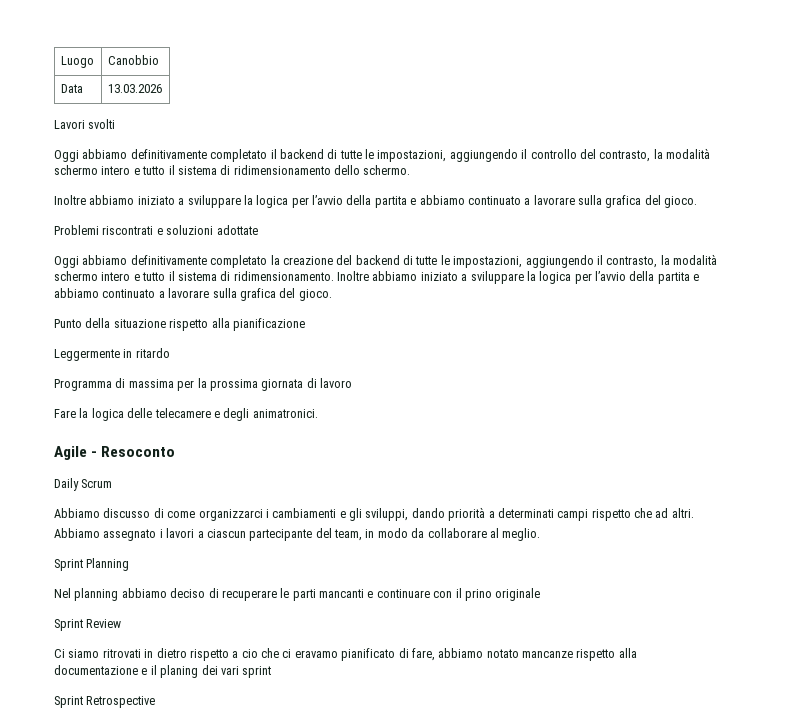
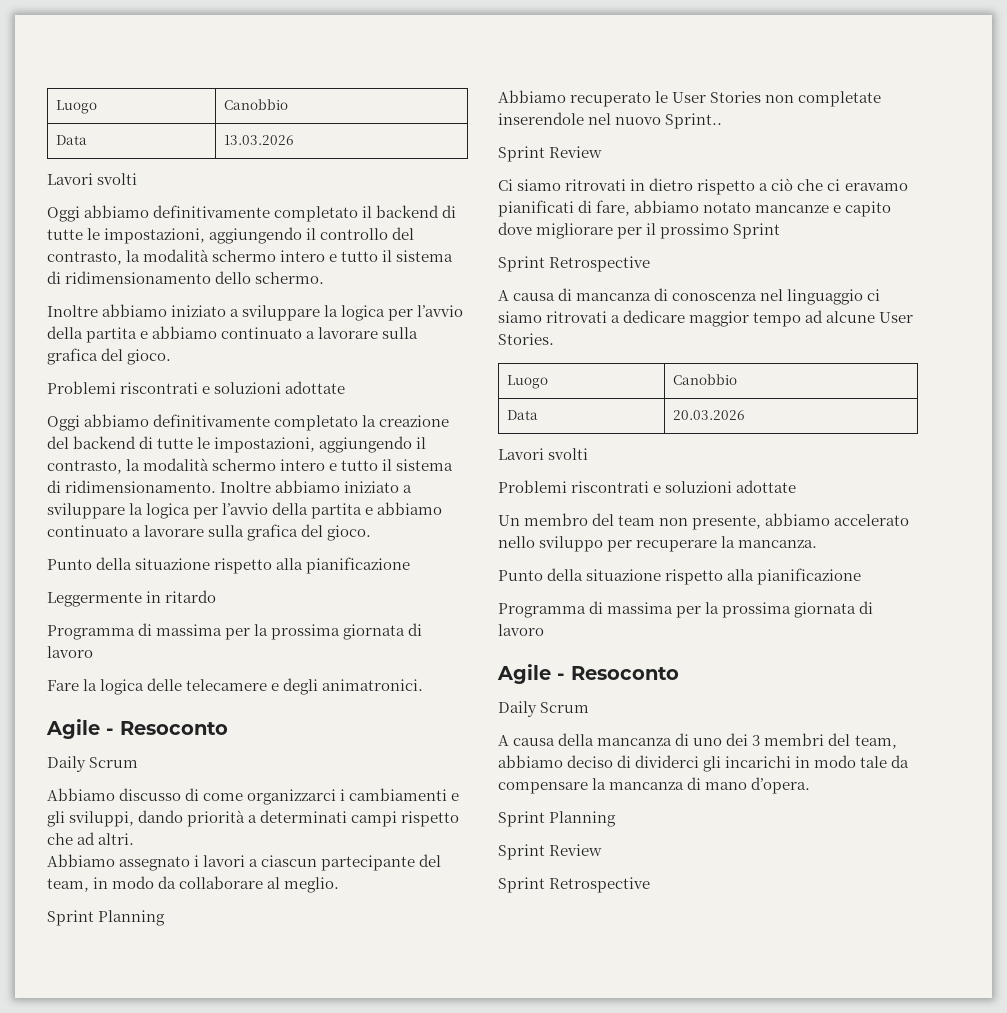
- Nel planning abbiamo deciso di recuperare le parti mancanti e continuare con il prino originale
+ Abbiamo recuperato le User Stories non completate inserendole nel nuovo Sprint..
- Ci siamo ritrovati in dietro rispetto a cio che ci eravamo pianificato di fare, abbiamo notato mancanze rispetto alla documentazione e il planing dei vari sprint
+ Ci siamo ritrovati in dietro rispetto a ciò che ci eravamo pianificati di fare, abbiamo notato mancanze e capito dove migliorare per il prossimo Sprint
+ Sprint Retrospective
+ A causa di mancanza di conoscenza nel linguaggio ci siamo ritrovati a dedicare maggior tempo ad alcune User Stories.
+ Luogo | Canobbio
+ Data | 20.03.2026
+ Lavori svolti
+ Problemi riscontrati e soluzioni adottate
+ Un membro del team non presente, abbiamo accelerato nello sviluppo per recuperare la mancanza.
+ Punto della situazione rispetto alla pianificazione
+ Programma di massima per la prossima giornata di lavoro
+ Agile - Resoconto
+ Daily Scrum
+ A causa della mancanza di uno dei 3 membri del team, abbiamo deciso di dividerci gli incarichi in modo tale da compensare la mancanza di mano d’opera.
+ Sprint Planning
+ Sprint Review

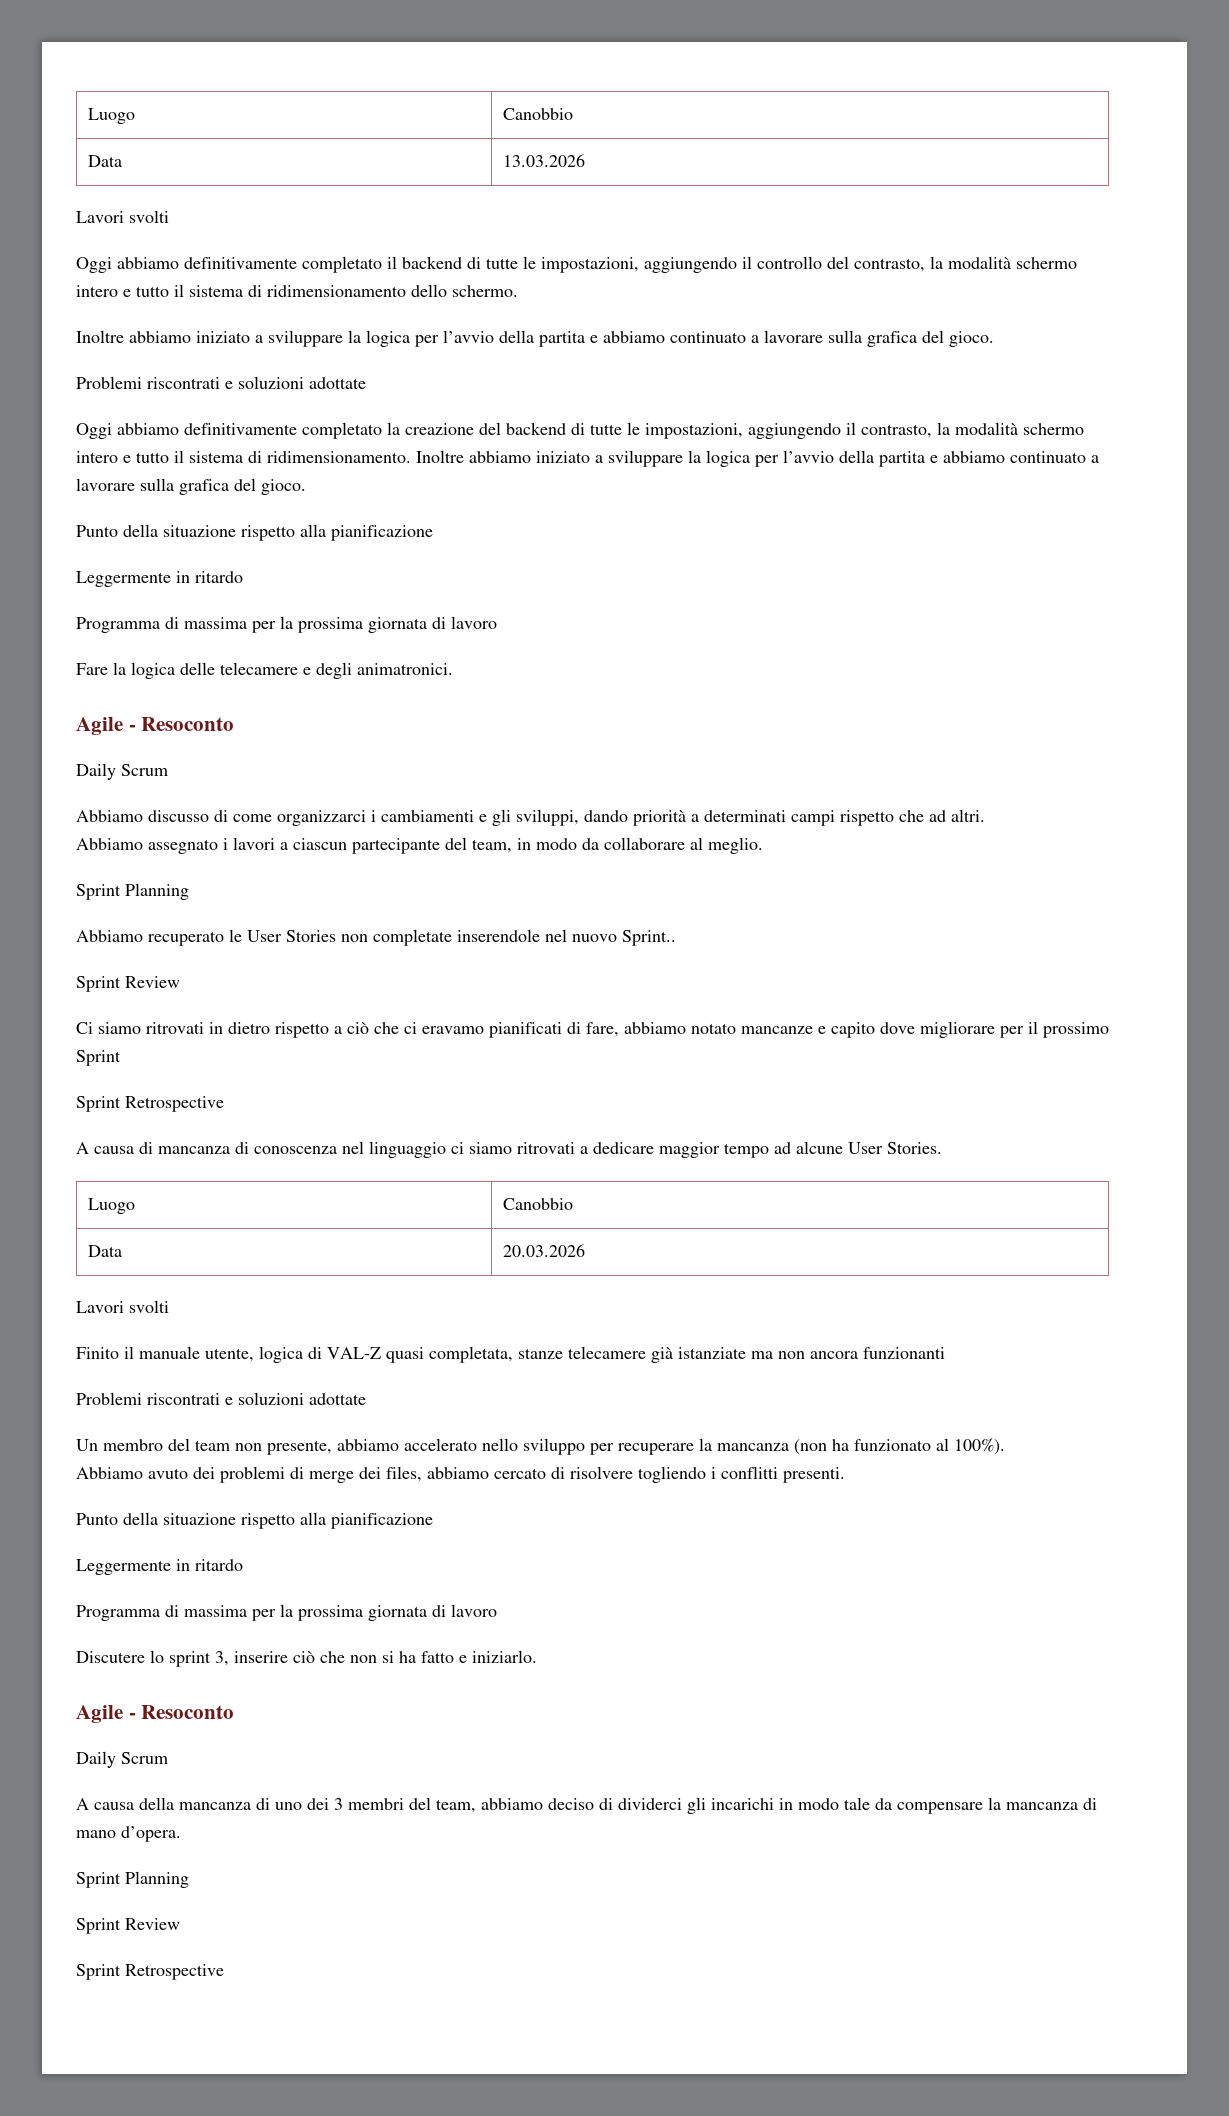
+ Finito il manuale utente, logica di VAL-Z quasi completata, stanze telecamere già istanziate ma non ancora funzionanti
- Un membro del team non presente, abbiamo accelerato nello sviluppo per recuperare la mancanza.
+ Un membro del team non presente, abbiamo accelerato nello sviluppo per recuperare la mancanza (non ha funzionato al 100%).
+ Abbiamo avuto dei problemi di merge dei files, abbiamo cercato di risolvere togliendo i conflitti presenti.
  Punto della situazione rispetto alla pianificazione
+ Leggermente in ritardo
  Programma di massima per la prossima giornata di lavoro
+ Discutere lo sprint 3, inserire ciò che non si ha fatto e iniziarlo.

